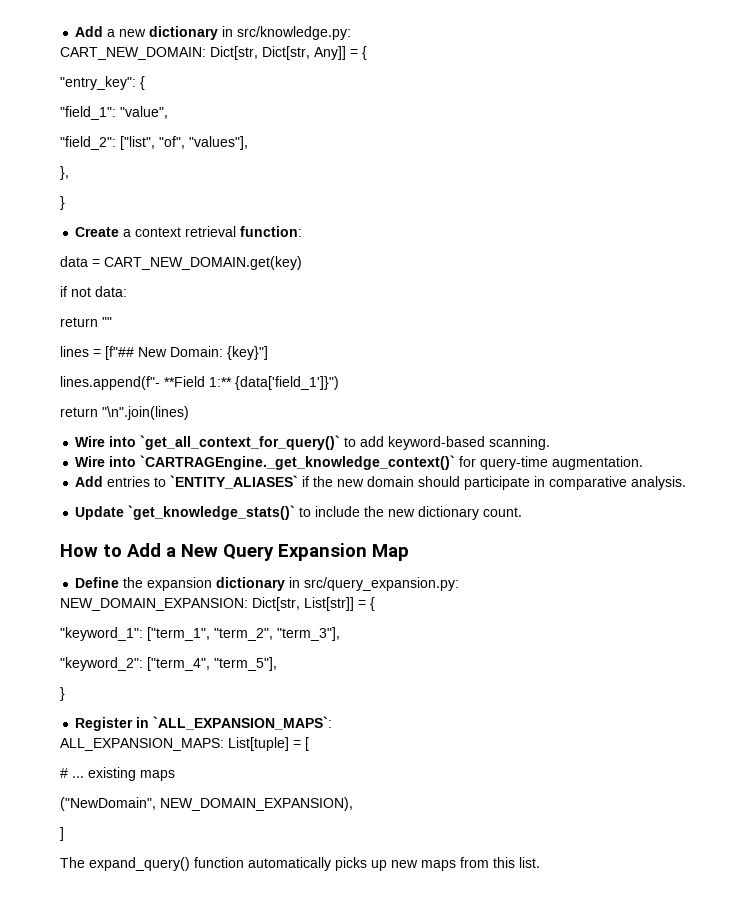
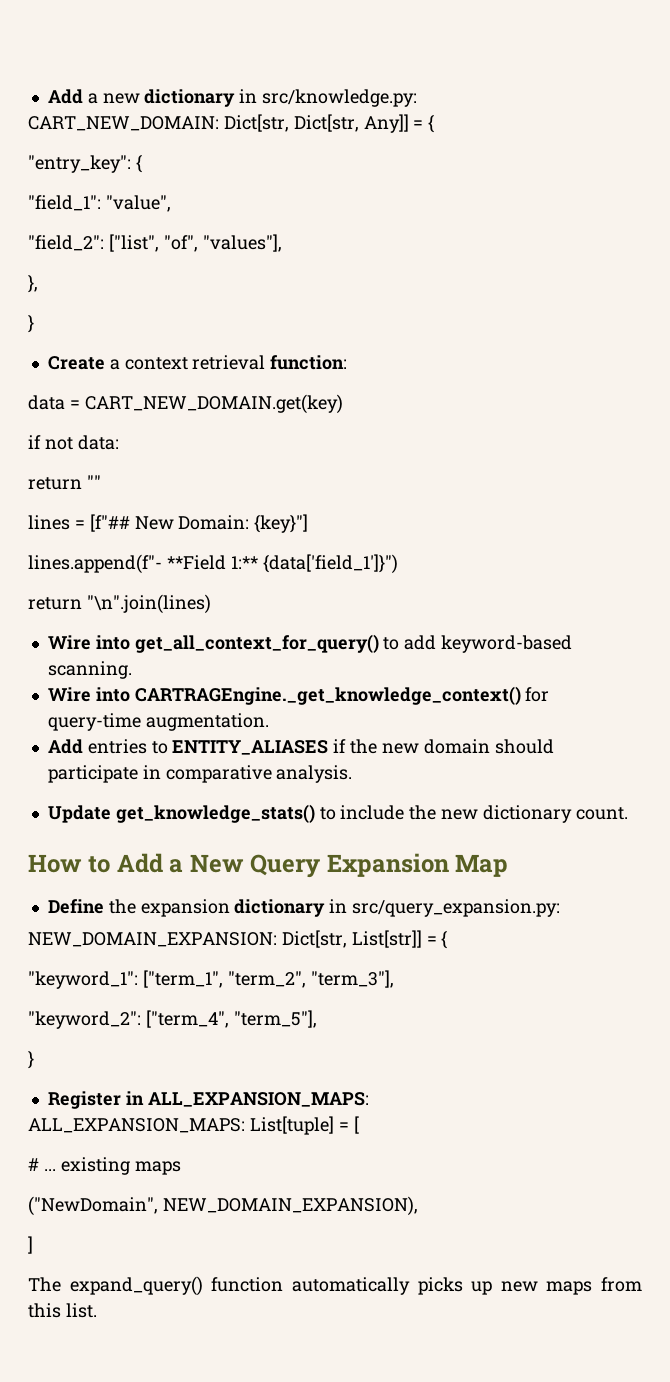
- Wire into `get_all_context_for_query()` to add keyword-based scanning.
+ Wire into get_all_context_for_query() to add keyword-based scanning.
- Wire into `CARTRAGEngine._get_knowledge_context()` for query-time augmentation.
+ Wire into CARTRAGEngine._get_knowledge_context() for query-time augmentation.
- Add entries to `ENTITY_ALIASES` if the new domain should participate in comparative analysis.
+ Add entries to ENTITY_ALIASES if the new domain should participate in comparative analysis.
- Update `get_knowledge_stats()` to include the new dictionary count.
+ Update get_knowledge_stats() to include the new dictionary count.
- Register in `ALL_EXPANSION_MAPS`:
+ Register in ALL_EXPANSION_MAPS:

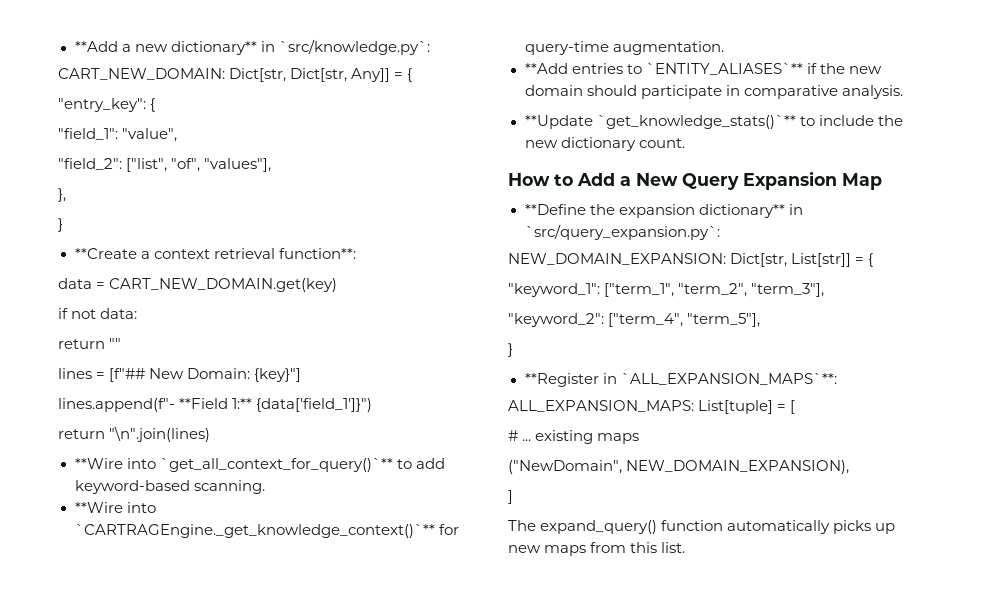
- Add a new dictionary in src/knowledge.py:
+ **Add a new dictionary** in `src/knowledge.py`:
- Create a context retrieval function:
+ **Create a context retrieval function**:
- Wire into get_all_context_for_query() to add keyword-based scanning.
+ **Wire into `get_all_context_for_query()`** to add keyword-based scanning.
- Wire into CARTRAGEngine._get_knowledge_context() for query-time augmentation.
+ **Wire into `CARTRAGEngine._get_knowledge_context()`** for query-time augmentation.
- Add entries to ENTITY_ALIASES if the new domain should participate in comparative analysis.
+ **Add entries to `ENTITY_ALIASES`** if the new domain should participate in comparative analysis.
- Update get_knowledge_stats() to include the new dictionary count.
+ **Update `get_knowledge_stats()`** to include the new dictionary count.
- Define the expansion dictionary in src/query_expansion.py:
+ **Define the expansion dictionary** in `src/query_expansion.py`:
- Register in ALL_EXPANSION_MAPS:
+ **Register in `ALL_EXPANSION_MAPS`**:

